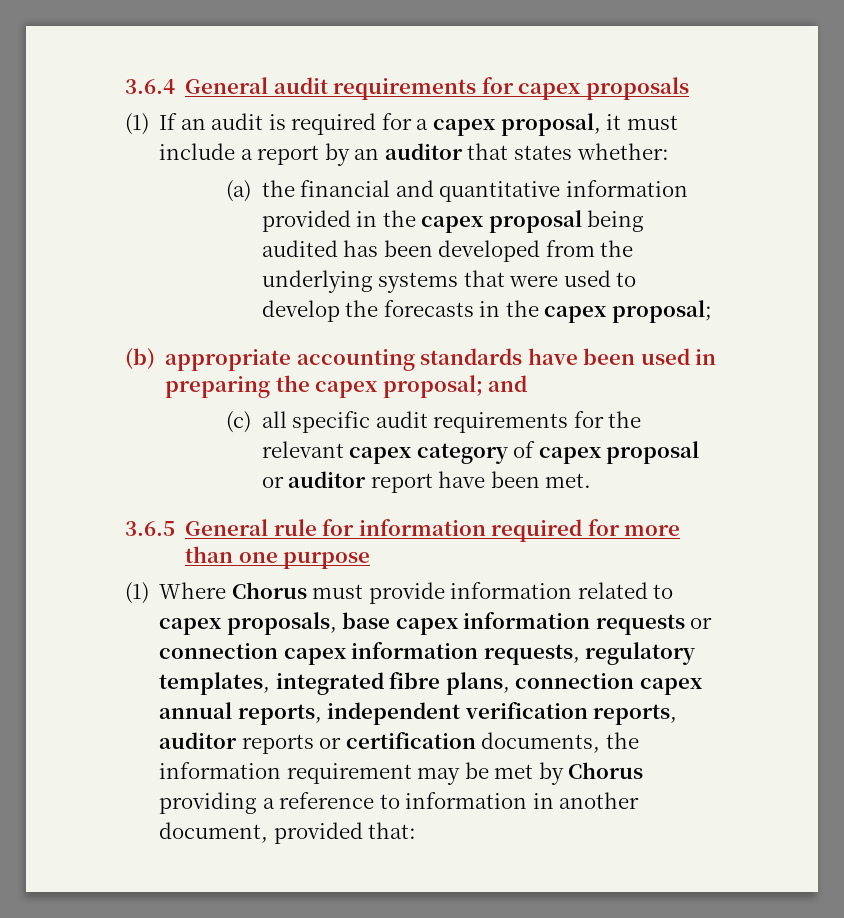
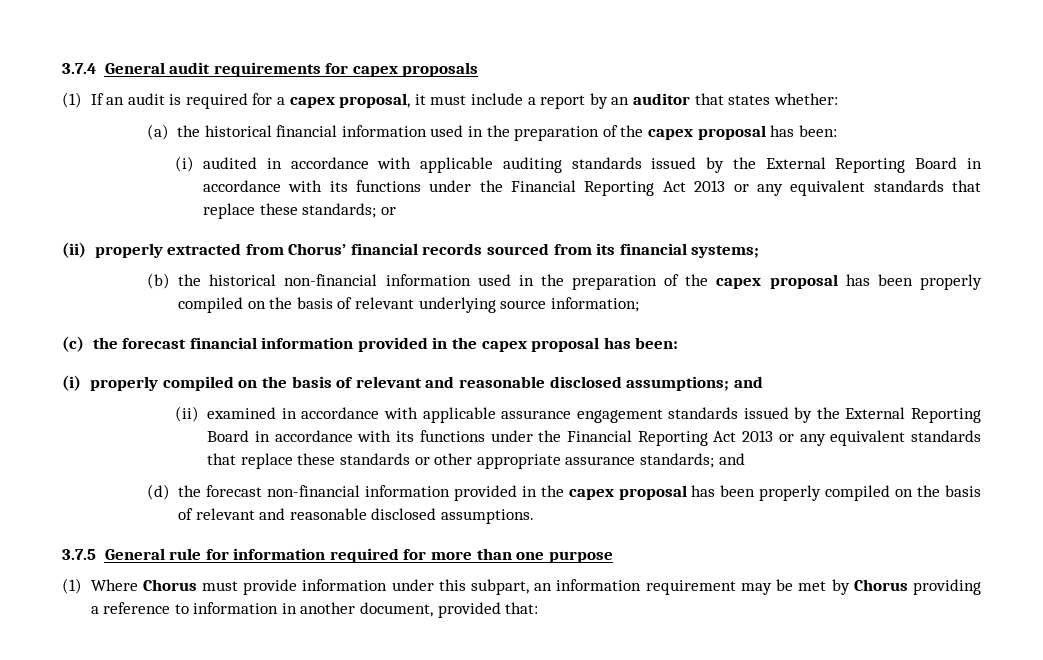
- 3.6.4 General audit requirements for capex proposals
+ 3.7.4 General audit requirements for capex proposals
- (a) the financial and quantitative information provided in the capex proposal being audited has been developed from the underlying systems that were used to develop the forecasts in the capex proposal;
- (b) appropriate accounting standards have been used in preparing the capex proposal; and
- (c) all specific audit requirements for the relevant capex category of capex proposal or auditor report have been met.
- 3.6.5 General rule for information required for more than one purpose
+ (a) the historical financial information used in the preparation of the capex proposal has been:
+ (i) audited in accordance with applicable auditing standards issued by the External Reporting Board in accordance with its functions under the Financial Reporting Act 2013 or any equivalent standards that replace these standards; or
+ (ii) properly extracted from Chorus’ financial records sourced from its financial systems;
+ (b) the historical non-financial information used in the preparation of the capex proposal has been properly compiled on the basis of relevant underlying source information;
+ (c) the forecast financial information provided in the capex proposal has been:
+ (i) properly compiled on the basis of relevant and reasonable disclosed assumptions; and
+ (ii) examined in accordance with applicable assurance engagement standards issued by the External Reporting Board in accordance with its functions under the Financial Reporting Act 2013 or any equivalent standards that replace these standards or other appropriate assurance standards; and
+ (d) the forecast non-financial information provided in the capex proposal has been properly compiled on the basis of relevant and reasonable disclosed assumptions.
+ 3.7.5 General rule for information required for more than one purpose
- (1) Where Chorus must provide information related to capex proposals, base capex information requests or connection capex information requests, regulatory templates, integrated fibre plans, connection capex annual reports, independent verification reports, auditor reports or certification documents, the information requirement may be met by Chorus providing a reference to information in another document, provided that:
+ (1) Where Chorus must provide information under this subpart, an information requirement may be met by Chorus providing a reference to information in another document, provided that:

